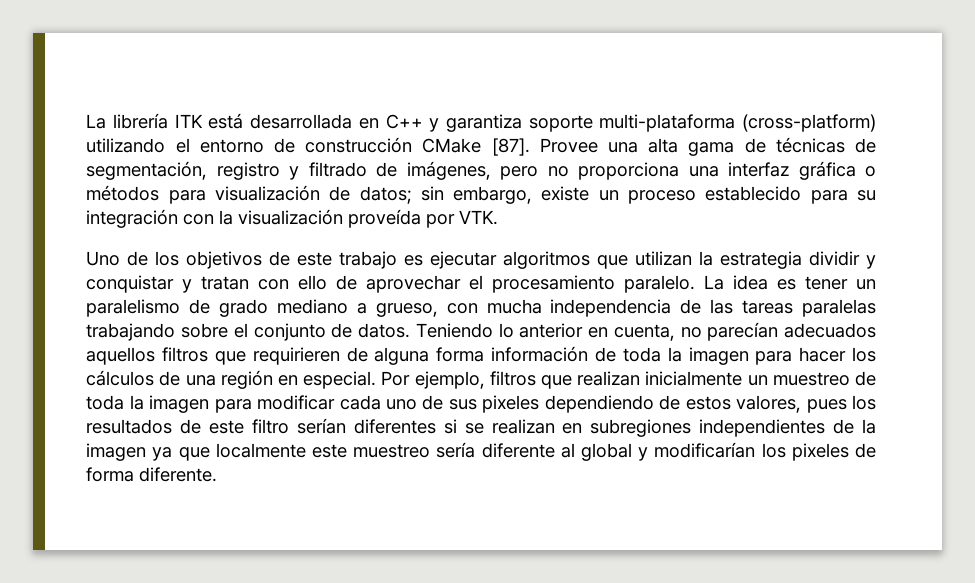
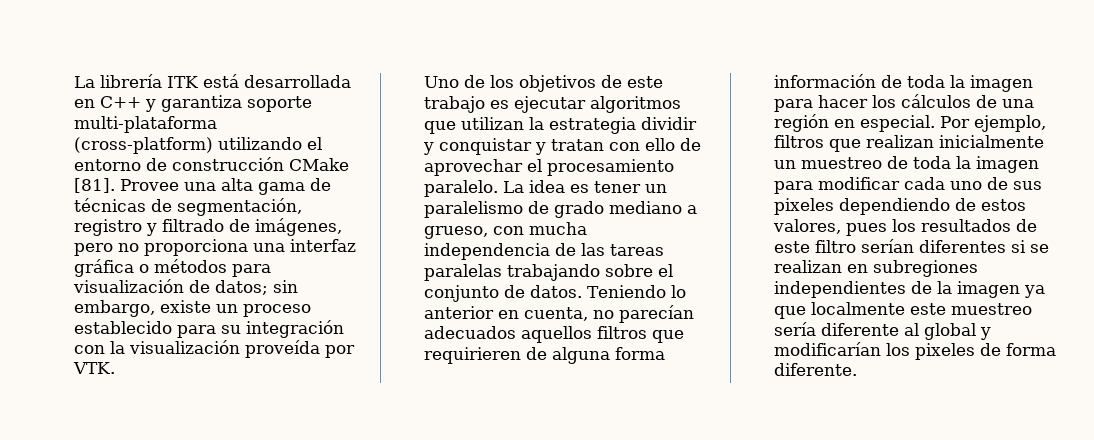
- La librería ITK está desarrollada en C++ y garantiza soporte multi-plataforma (cross-platform) utilizando el entorno de construcción CMake [87].
+ La librería ITK está desarrollada en C++ y garantiza soporte multi-plataforma (cross-platform) utilizando el entorno de construcción CMake [81].

